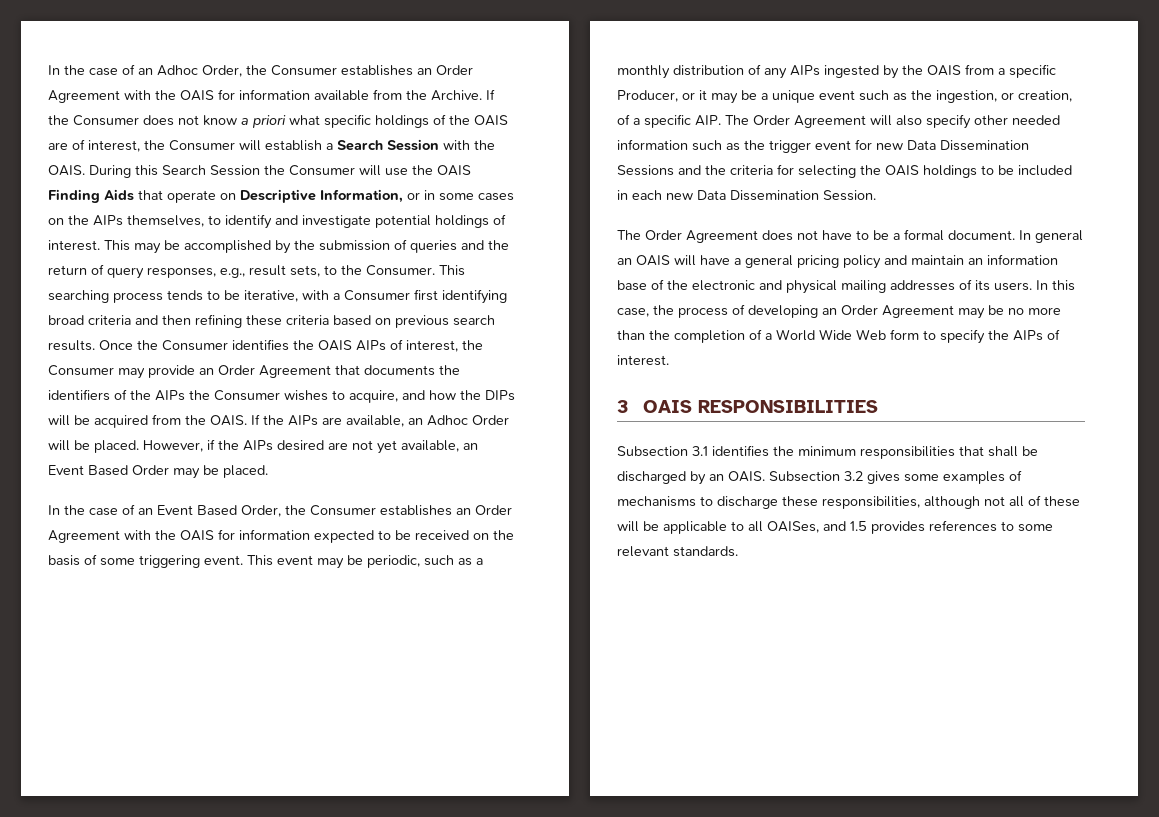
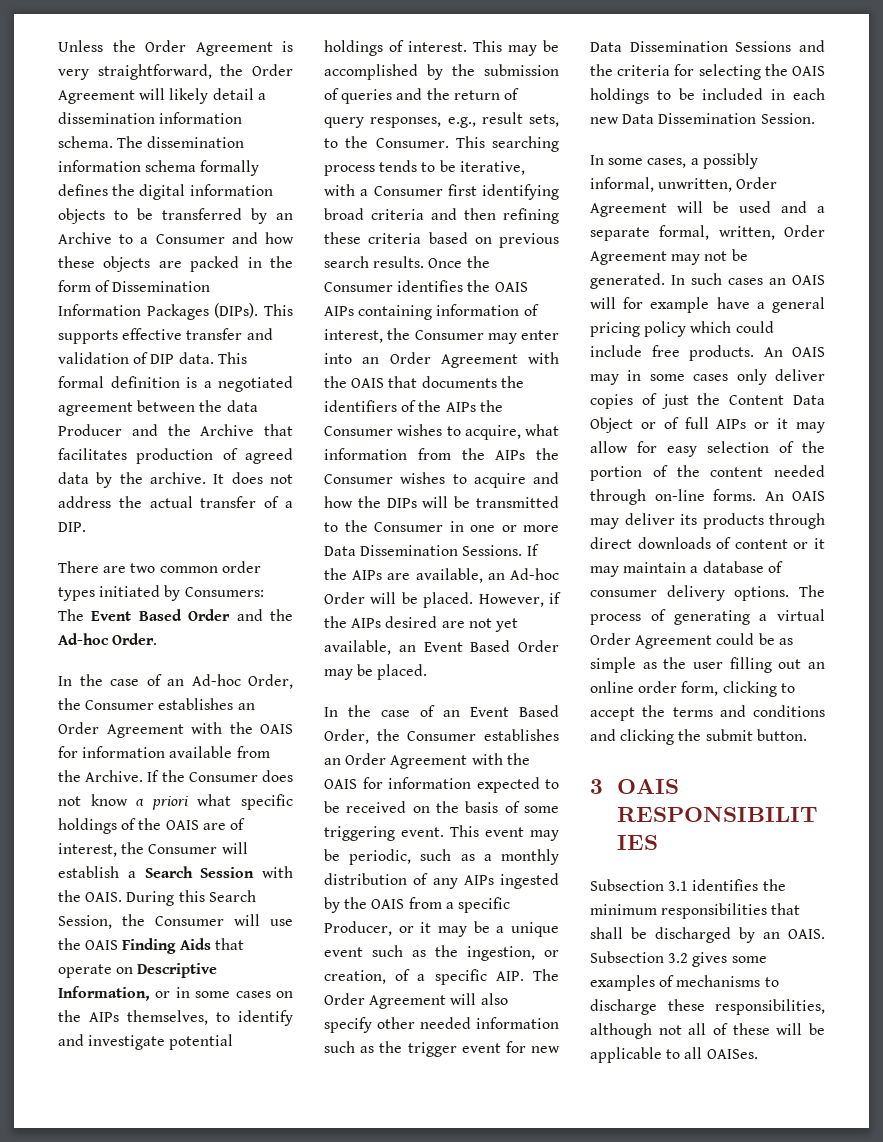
- In the case of an Adhoc Order, the Consumer establishes an Order Agreement with the OAIS for information available from the Archive.
+ Unless the Order Agreement is very straightforward, the Order Agreement will likely detail a dissemination information schema. The dissemination information schema formally defines the digital information objects to be transferred by an Archive to a Consumer and how these objects are packed in the form of Dissemination Information Packages (DIPs). This supports effective transfer and validation of DIP data. This formal definition is a negotiated agreement between the data Producer and the Archive that facilitates production of agreed data by the archive. It does not address the actual transfer of a DIP.
+ There are two common order types initiated by Consumers: The Event Based Order and the Ad-hoc Order.
+ In the case of an Ad-hoc Order, the Consumer establishes an Order Agreement with the OAIS for information available from the Archive.
- During this Search Session the Consumer will use the OAIS Finding Aids that operate on Descriptive Information, or in some cases on the AIPs themselves, to identify and investigate potential holdings of interest.
+ During this Search Session, the Consumer will use the OAIS Finding Aids that operate on Descriptive Information, or in some cases on the AIPs themselves, to identify and investigate potential holdings of interest.
- Once the Consumer identifies the OAIS AIPs of interest, the Consumer may provide an Order Agreement that documents the identifiers of the AIPs the Consumer wishes to acquire, and how the DIPs will be acquired from the OAIS.
+ Once the Consumer identifies the OAIS AIPs containing information of interest, the Consumer may enter into an Order Agreement with the OAIS that documents the identifiers of the AIPs the Consumer wishes to acquire, what information from the AIPs the Consumer wishes to acquire and how the DIPs will be transmitted to the Consumer in one or more Data Dissemination Sessions.
- If the AIPs are available, an Adhoc Order will be placed.
+ If the AIPs are available, an Ad-hoc Order will be placed.
- The Order Agreement does not have to be a formal document. In general an OAIS will have a general pricing policy and maintain an information base of the electronic and physical mailing addresses of its users. In this case, the process of developing an Order Agreement may be no more than the completion of a World Wide Web form to specify the AIPs of interest.
+ In some cases, a possibly informal, unwritten, Order Agreement will be used and a separate formal, written, Order Agreement may not be generated. In such cases an OAIS will for example have a general pricing policy which could include free products. An OAIS may in some cases only deliver copies of just the Content Data Object or of full AIPs or it may allow for easy selection of the portion of the content needed through on-line forms. An OAIS may deliver its products through direct downloads of content or it may maintain a database of consumer delivery options. The process of generating a virtual Order Agreement could be as simple as the user filling out an online order form, clicking to accept the terms and conditions and clicking the submit button.
- Subsection 3.2 gives some examples of mechanisms to discharge these responsibilities, although not all of these will be applicable to all OAISes, and 1.5 provides references to some relevant standards.
+ Subsection 3.2 gives some examples of mechanisms to discharge these responsibilities, although not all of these will be applicable to all OAISes.

